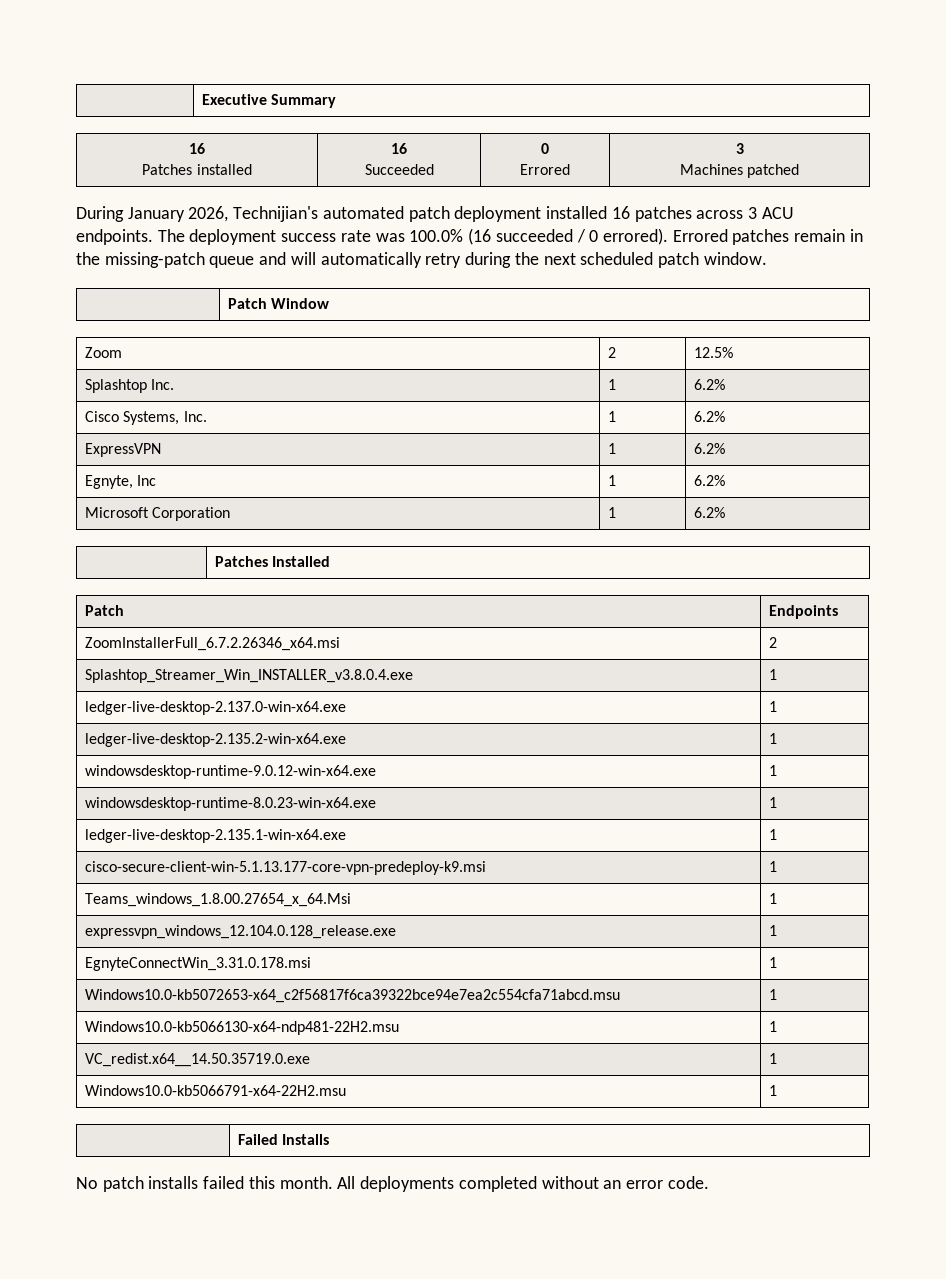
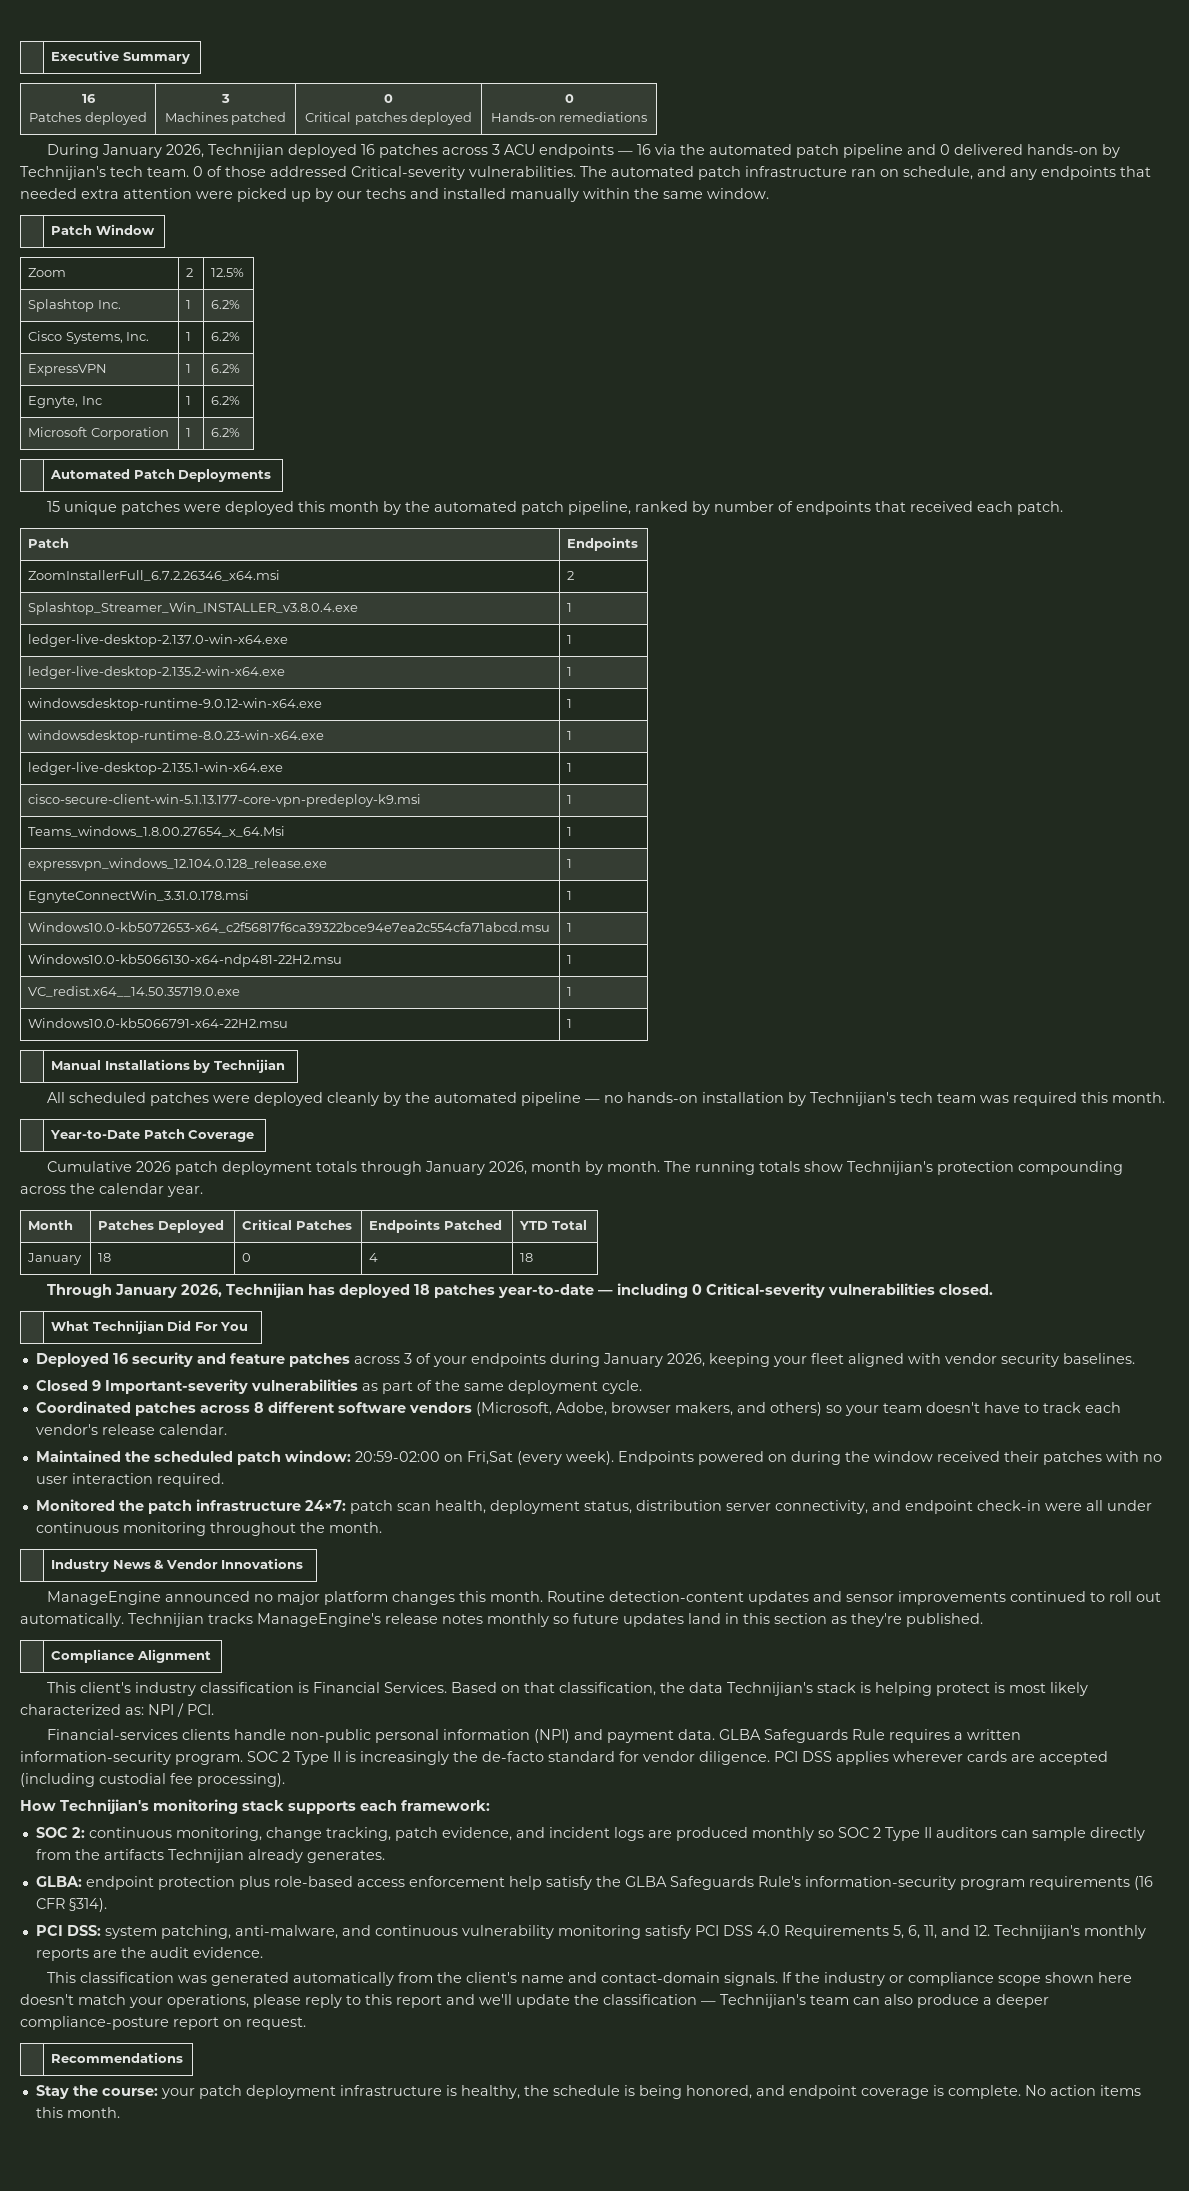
  | Executive Summary
  16
- Patches installed | 16
- Succeeded | 0
- Errored | 3
- Machines patched
- During January 2026, Technijian's automated patch deployment installed 16 patches across 3 ACU endpoints. The deployment success rate was 100.0% (16 succeeded / 0 errored). Errored patches remain in the missing-patch queue and will automatically retry during the next scheduled patch window.
+ Patches deployed | 3
+ Machines patched | 0
+ Critical patches deployed | 0
+ Hands-on remediations
+ During January 2026, Technijian deployed 16 patches across 3 ACU endpoints — 16 via the automated patch pipeline and 0 delivered hands-on by Technijian's tech team. 0 of those addressed Critical-severity vulnerabilities. The automated patch infrastructure ran on schedule, and any endpoints that needed extra attention were picked up by our techs and installed manually within the same window.
- | Patches Installed
+ | Automated Patch Deployments
+ 15 unique patches were deployed this month by the automated patch pipeline, ranked by number of endpoints that received each patch.
- | Failed Installs
- No patch installs failed this month. All deployments completed without an error code.
+ | Manual Installations by Technijian
+ All scheduled patches were deployed cleanly by the automated pipeline — no hands-on installation by Technijian's tech team was required this month.
+ | Year-to-Date Patch Coverage
+ Cumulative 2026 patch deployment totals through January 2026, month by month. The running totals show Technijian's protection compounding across the calendar year.
+ Month | Patches Deployed | Critical Patches | Endpoints Patched | YTD Total
+ January | 18 | 0 | 4 | 18
+ Through January 2026, Technijian has deployed 18 patches year-to-date — including 0 Critical-severity vulnerabilities closed.
+ | What Technijian Did For You
+ Deployed 16 security and feature patches across 3 of your endpoints during January 2026, keeping your fleet aligned with vendor security baselines.
+ Closed 9 Important-severity vulnerabilities as part of the same deployment cycle.
+ Coordinated patches across 8 different software vendors (Microsoft, Adobe, browser makers, and others) so your team doesn't have to track each vendor's release calendar.
+ Maintained the scheduled patch window: 20:59-02:00 on Fri,Sat (every week). Endpoints powered on during the window received their patches with no user interaction required.
+ Monitored the patch infrastructure 24×7: patch scan health, deployment status, distribution server connectivity, and endpoint check-in were all under continuous monitoring throughout the month.
+ | Industry News & Vendor Innovations
+ ManageEngine announced no major platform changes this month. Routine detection-content updates and sensor improvements continued to roll out automatically. Technijian tracks ManageEngine's release notes monthly so future updates land in this section as they're published.
+ | Compliance Alignment
+ This client's industry classification is Financial Services. Based on that classification, the data Technijian's stack is helping protect is most likely characterized as: NPI / PCI.
+ Financial-services clients handle non-public personal information (NPI) and payment data. GLBA Safeguards Rule requires a written information-security program. SOC 2 Type II is increasingly the de-facto standard for vendor diligence. PCI DSS applies wherever cards are accepted (including custodial fee processing).
+ How Technijian's monitoring stack supports each framework:
+ SOC 2: continuous monitoring, change tracking, patch evidence, and incident logs are produced monthly so SOC 2 Type II auditors can sample directly from the artifacts Technijian already generates.
+ GLBA: endpoint protection plus role-based access enforcement help satisfy the GLBA Safeguards Rule's information-security program requirements (16 CFR §314).
+ PCI DSS: system patching, anti-malware, and continuous vulnerability monitoring satisfy PCI DSS 4.0 Requirements 5, 6, 11, and 12. Technijian's monthly reports are the audit evidence.
+ This classification was generated automatically from the client's name and contact-domain signals. If the industry or compliance scope shown here doesn't match your operations, please reply to this report and we'll update the classification — Technijian's team can also produce a deeper compliance-posture report on request.
+ | Recommendations
+ Stay the course: your patch deployment infrastructure is healthy, the schedule is being honored, and endpoint coverage is complete. No action items this month.

